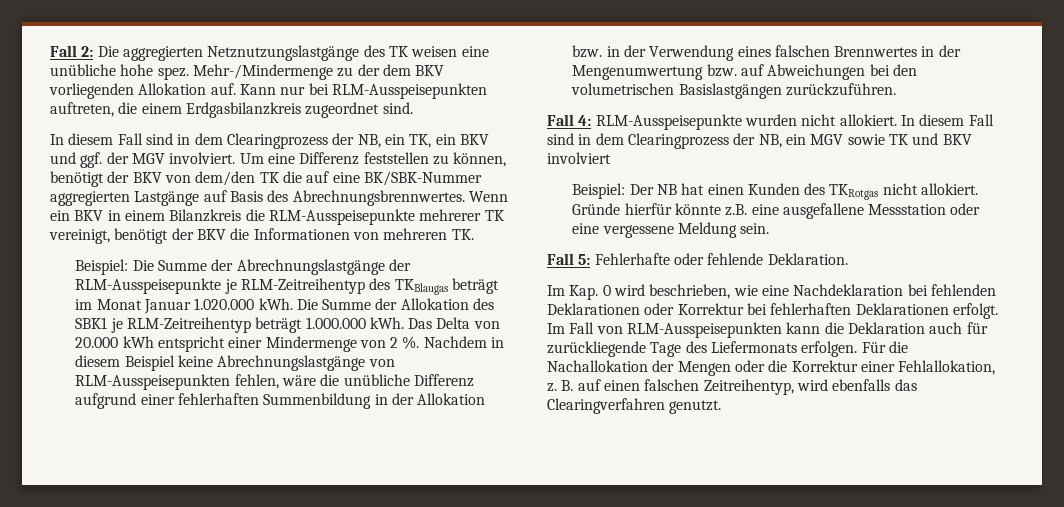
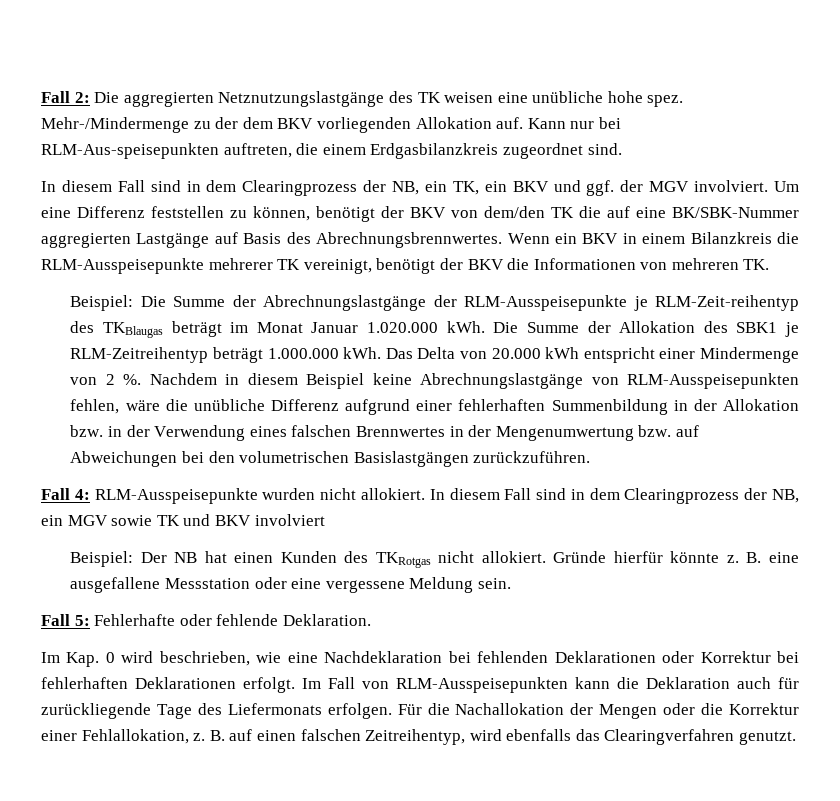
- Kann nur bei RLM-Ausspeisepunkten auftreten, die einem Erdgasbilanzkreis zugeordnet sind.
+ Kann nur bei RLM-Aus-speisepunkten auftreten, die einem Erdgasbilanzkreis zugeordnet sind.
- Beispiel: Die Summe der Abrechnungslastgänge der RLM-Ausspeisepunkte je RLM-Zeitreihentyp des TKBlaugas beträgt im Monat Januar 1.020.000 kWh.
+ Beispiel: Die Summe der Abrechnungslastgänge der RLM-Ausspeisepunkte je RLM-Zeit-reihentyp des TKBlaugas beträgt im Monat Januar 1.020.000 kWh.
- Gründe hierfür könnte z.B. eine ausgefallene Messstation oder eine vergessene Meldung sein.
+ Gründe hierfür könnte z. B. eine ausgefallene Messstation oder eine vergessene Meldung sein.

